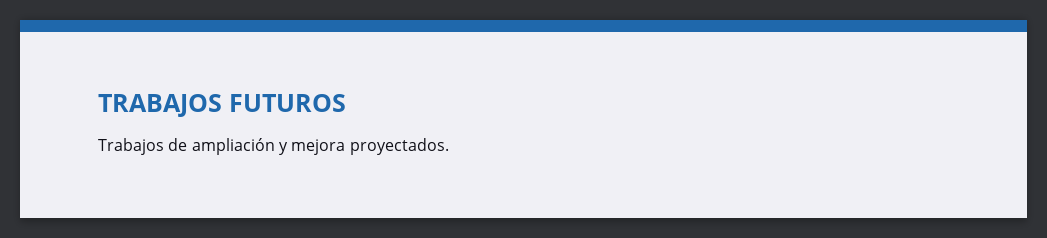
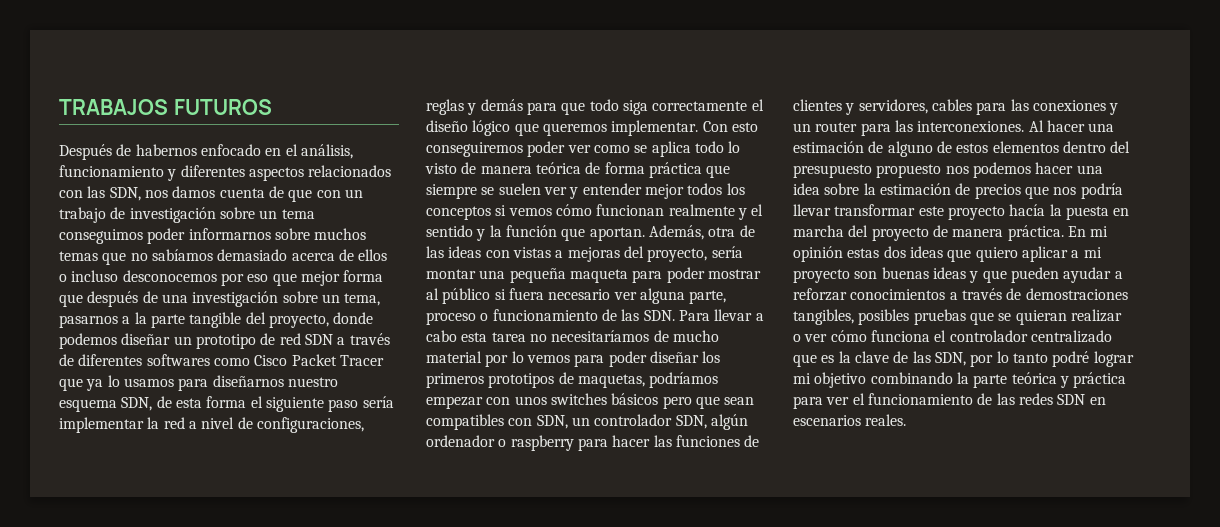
- Trabajos de ampliación y mejora proyectados.
+ Después de habernos enfocado en el análisis, funcionamiento y diferentes aspectos relacionados con las SDN, nos damos cuenta de que con un trabajo de investigación sobre un tema conseguimos poder informarnos sobre muchos temas que no sabíamos demasiado acerca de ellos o incluso desconocemos por eso que mejor forma que después de una investigación sobre un tema, pasarnos a la parte tangible del proyecto, donde podemos diseñar un prototipo de red SDN a través de diferentes softwares como Cisco Packet Tracer que ya lo usamos para diseñarnos nuestro esquema SDN, de esta forma el siguiente paso sería implementar la red a nivel de configuraciones, reglas y demás para que todo siga correctamente el diseño lógico que queremos implementar. Con esto conseguiremos poder ver como se aplica todo lo visto de manera teórica de forma práctica que siempre se suelen ver y entender mejor todos los conceptos si vemos cómo funcionan realmente y el sentido y la función que aportan. Además, otra de las ideas con vistas a mejoras del proyecto, sería montar una pequeña maqueta para poder mostrar al público si fuera necesario ver alguna parte, proceso o funcionamiento de las SDN. Para llevar a cabo esta tarea no necesitaríamos de mucho material por lo vemos para poder diseñar los primeros prototipos de maquetas, podríamos empezar con unos switches básicos pero que sean compatibles con SDN, un controlador SDN, algún ordenador o raspberry para hacer las funciones de clientes y servidores, cables para las conexiones y un router para las interconexiones. Al hacer una estimación de alguno de estos elementos dentro del presupuesto propuesto nos podemos hacer una idea sobre la estimación de precios que nos podría llevar transformar este proyecto hacía la puesta en marcha del proyecto de manera práctica. En mi opinión estas dos ideas que quiero aplicar a mi proyecto son buenas ideas y que pueden ayudar a reforzar conocimientos a través de demostraciones tangibles, posibles pruebas que se quieran realizar o ver cómo funciona el controlador centralizado que es la clave de las SDN, por lo tanto podré lograr mi objetivo combinando la parte teórica y práctica para ver el funcionamiento de las redes SDN en escenarios reales.

